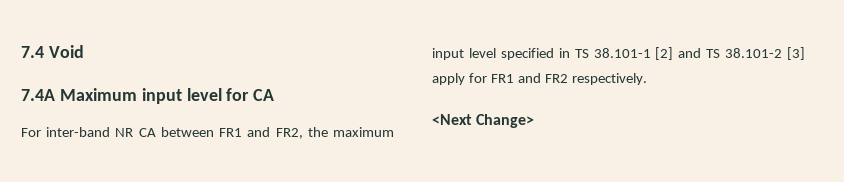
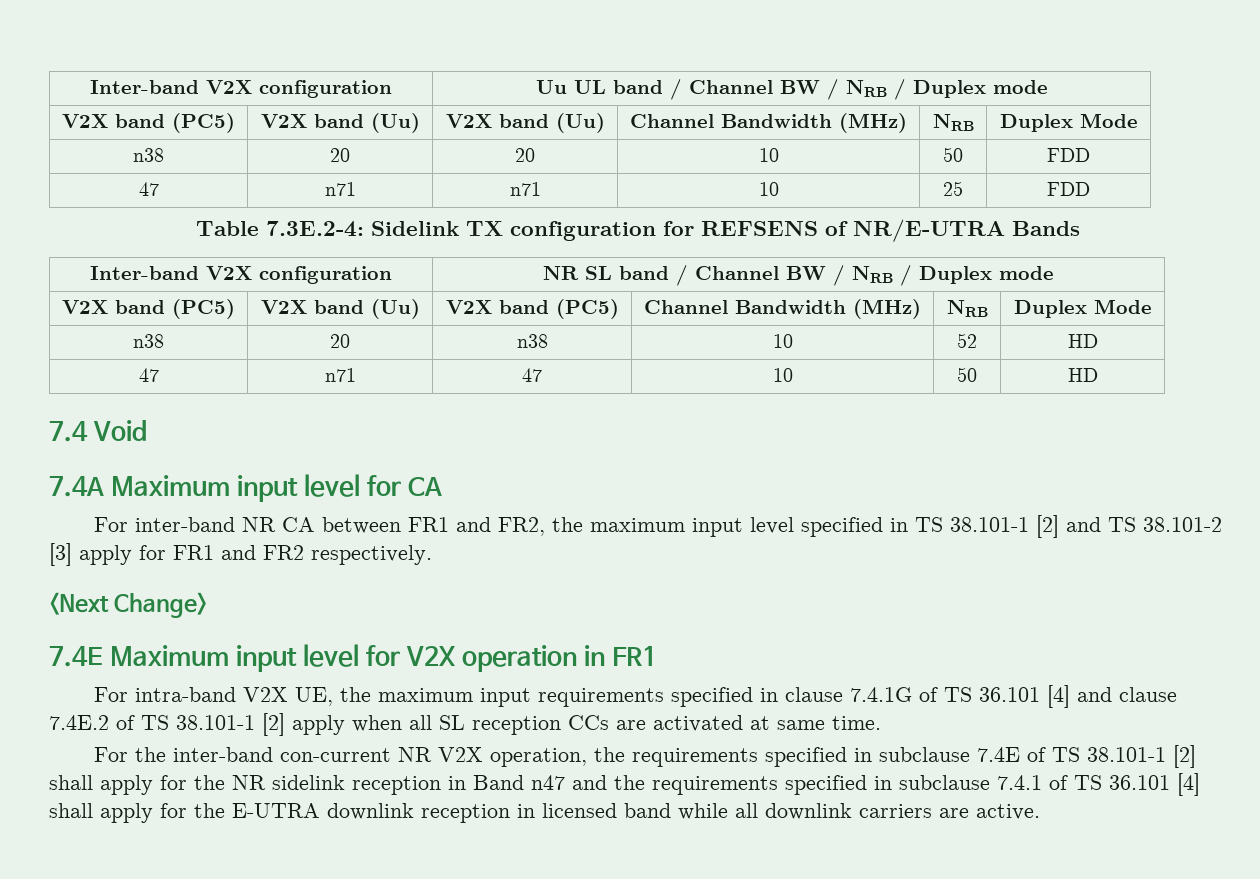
+ Inter-band V2X configuration | Uu UL band / Channel BW / NRB / Duplex mode
+ V2X band (PC5) | V2X band (Uu) | V2X band (Uu) | Channel Bandwidth (MHz) | NRB | Duplex Mode
+ n38 | 20 | 20 | 10 | 50 | FDD
+ 47 | n71 | n71 | 10 | 25 | FDD
+ Table 7.3E.2-4: Sidelink TX configuration for REFSENS of NR/E-UTRA Bands
+ Inter-band V2X configuration | NR SL band / Channel BW / NRB / Duplex mode
+ V2X band (PC5) | V2X band (Uu) | V2X band (PC5) | Channel Bandwidth (MHz) | NRB | Duplex Mode
+ n38 | 20 | n38 | 10 | 52 | HD
+ 47 | n71 | 47 | 10 | 50 | HD
+ 7.4E Maximum input level for V2X operation in FR1
+ For intra-band V2X UE, the maximum input requirements specified in clause 7.4.1G of TS 36.101 [4] and clause 7.4E.2 of TS 38.101-1 [2] apply when all SL reception CCs are activated at same time.
+ For the inter-band con-current NR V2X operation, the requirements specified in subclause 7.4E of TS 38.101-1 [2] shall apply for the NR sidelink reception in Band n47 and the requirements specified in subclause 7.4.1 of TS 36.101 [4] shall apply for the E-UTRA downlink reception in licensed band while all downlink carriers are active.

